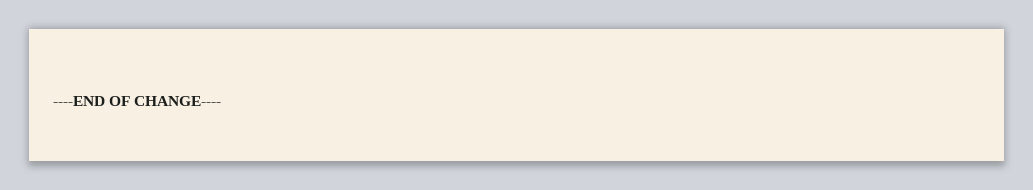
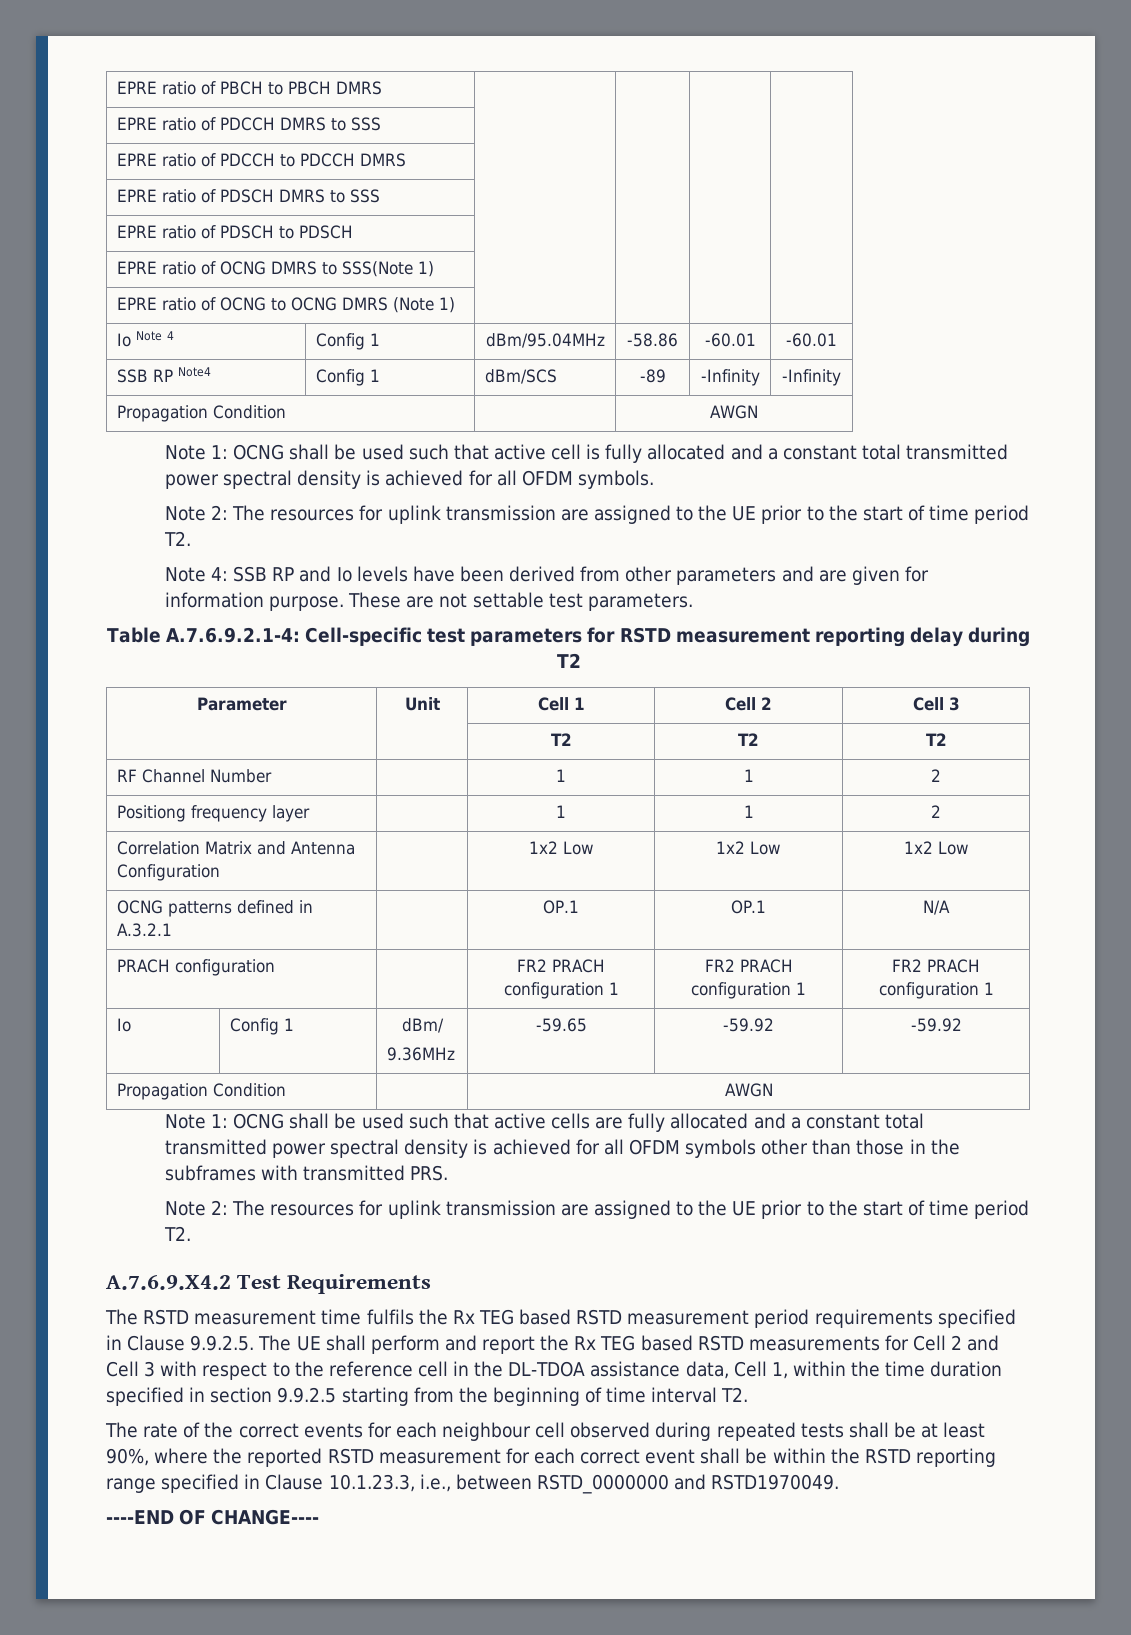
+ EPRE ratio of PBCH to PBCH DMRS | | | |
+ EPRE ratio of PDCCH DMRS to SSS | | | |
+ EPRE ratio of PDCCH to PDCCH DMRS | | | |
+ EPRE ratio of PDSCH DMRS to SSS | | | |
+ EPRE ratio of PDSCH to PDSCH | | | |
+ EPRE ratio of OCNG DMRS to SSS(Note 1) | | | |
+ EPRE ratio of OCNG to OCNG DMRS (Note 1) | | | |
+ Io Note 4 | Config 1 | dBm/95.04MHz | -58.86 | -60.01 | -60.01
+ SSB RP Note4 | Config 1 | dBm/SCS | -89 | -Infinity | -Infinity
+ Propagation Condition | | AWGN
+ Note 1: OCNG shall be used such that active cell is fully allocated and a constant total transmitted power spectral density is achieved for all OFDM symbols.
+ Note 2: The resources for uplink transmission are assigned to the UE prior to the start of time period T2.
+ Note 4: SSB RP and Io levels have been derived from other parameters and are given for information purpose. These are not settable test parameters.
+ Table A.7.6.9.2.1-4: Cell-specific test parameters for RSTD measurement reporting delay during T2
+ Parameter | Unit | Cell 1 | Cell 2 | Cell 3
+ | | T2 | T2 | T2
+ RF Channel Number | | 1 | 1 | 2
+ Positiong frequency layer | | 1 | 1 | 2
+ Correlation Matrix and Antenna Configuration | | 1x2 Low | 1x2 Low | 1x2 Low
+ OCNG patterns defined in A.3.2.1 | | OP.1 | OP.1 | N/A
+ PRACH configuration | | FR2 PRACH configuration 1 | FR2 PRACH configuration 1 | FR2 PRACH configuration 1
+ Io | Config 1 | dBm/
+ 9.36MHz | -59.65 | -59.92 | -59.92
+ Propagation Condition | | AWGN
+ Note 1: OCNG shall be used such that active cells are fully allocated and a constant total transmitted power spectral density is achieved for all OFDM symbols other than those in the subframes with transmitted PRS.
+ Note 2: The resources for uplink transmission are assigned to the UE prior to the start of time period T2.
+ A.7.6.9.X4.2 Test Requirements
+ The RSTD measurement time fulfils the Rx TEG based RSTD measurement period requirements specified in Clause 9.9.2.5. The UE shall perform and report the Rx TEG based RSTD measurements for Cell 2 and Cell 3 with respect to the reference cell in the DL-TDOA assistance data, Cell 1, within the time duration specified in section 9.9.2.5 starting from the beginning of time interval T2.
+ The rate of the correct events for each neighbour cell observed during repeated tests shall be at least 90%, where the reported RSTD measurement for each correct event shall be within the RSTD reporting range specified in Clause 10.1.23.3, i.e., between RSTD_0000000 and RSTD1970049.

